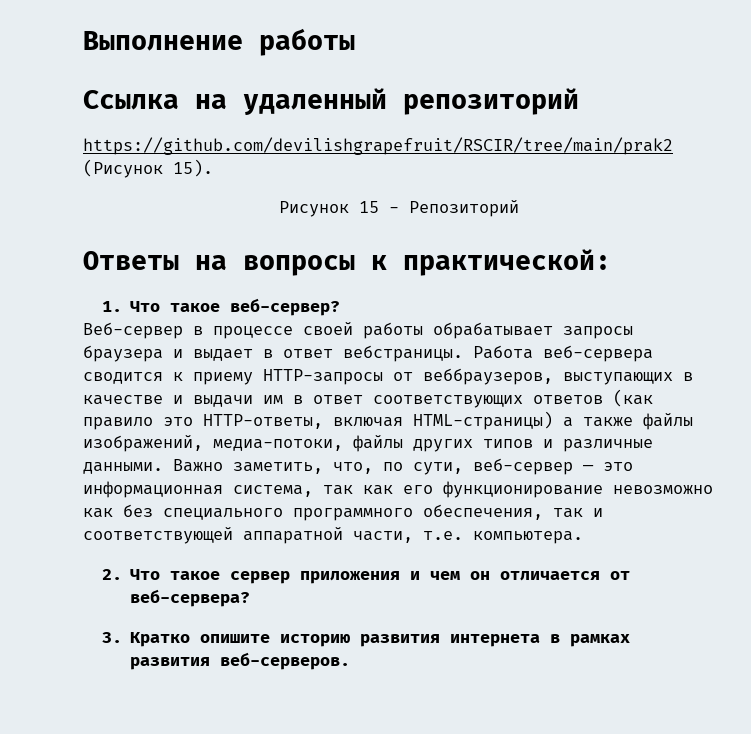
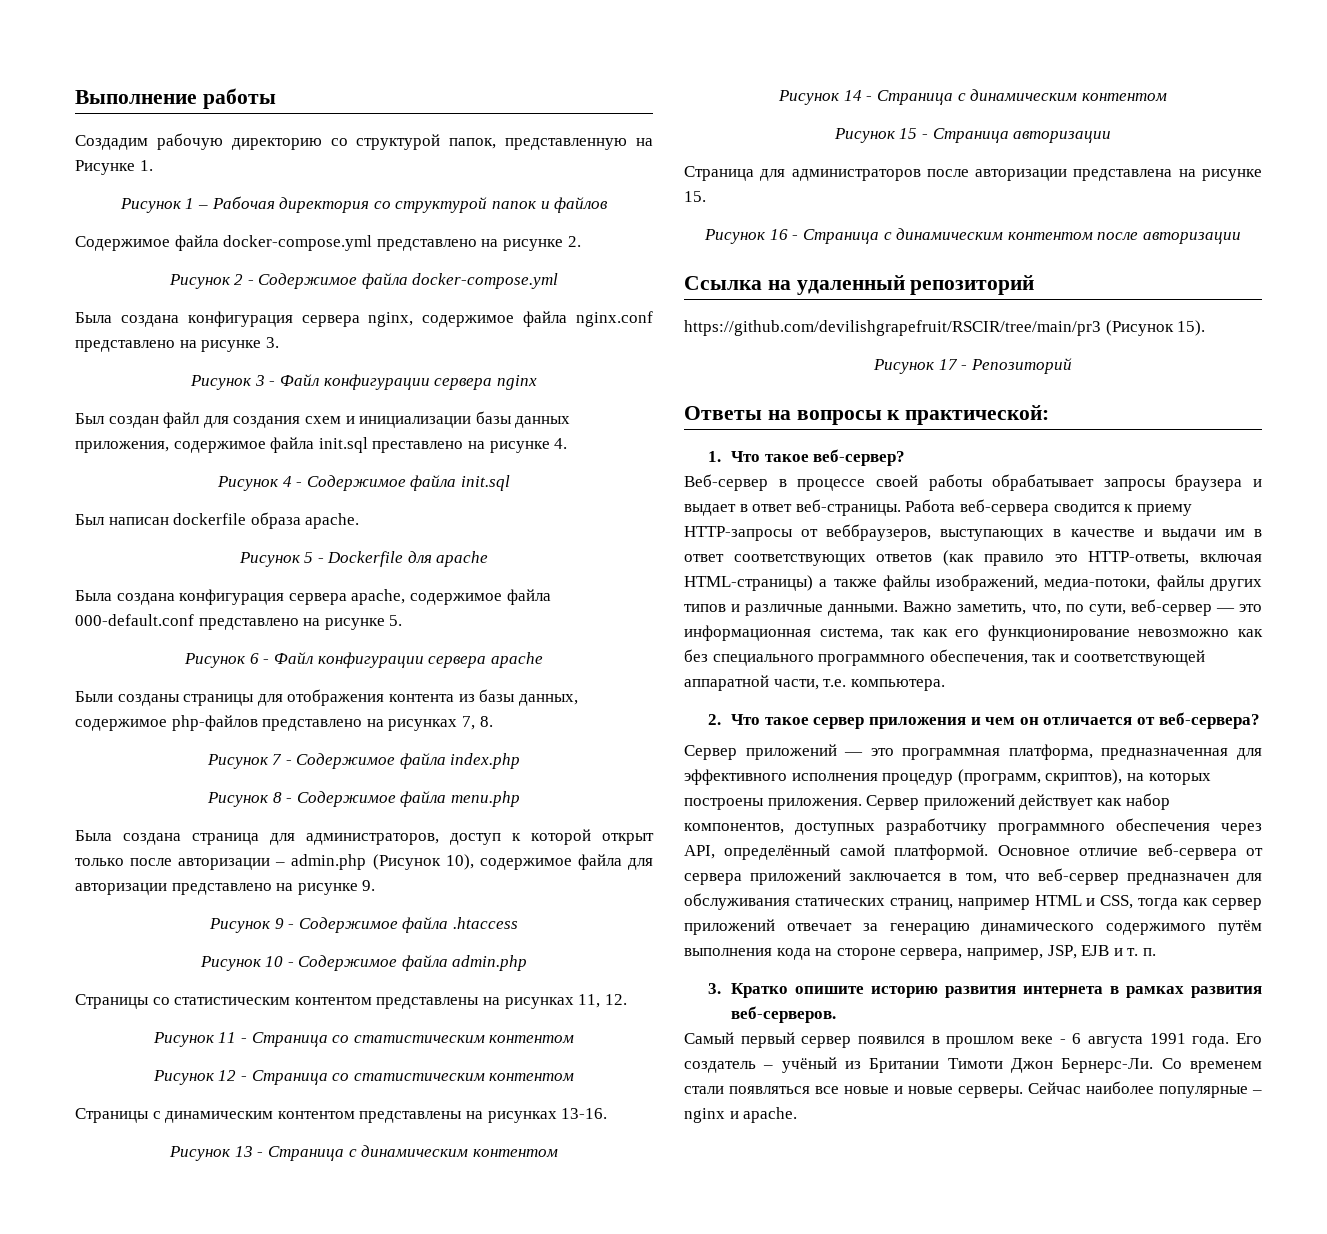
+ Создадим рабочую директорию со структурой папок, представленную на Рисунке 1.
+ Рисунок 1 – Рабочая директория со структурой папок и файлов
+ Содержимое файла docker-compose.yml представлено на рисунке 2.
+ Рисунок 2 - Содержимое файла docker-compose.yml
+ Была создана конфигурация сервера nginx, содержимое файла nginx.conf представлено на рисунке 3.
+ Рисунок 3 - Файл конфигурации сервера nginx
+ Был создан файл для создания схем и инициализации базы данных приложения, содержимое файла init.sql преставлено на рисунке 4.
+ Рисунок 4 - Содержимое файла init.sql
+ Был написан dockerfile образа apache.
+ Рисунок 5 - Dockerfile для apache
+ Была создана конфигурация сервера apache, содержимое файла 000-default.conf представлено на рисунке 5.
+ Рисунок 6 - Файл конфигурации сервера apache
+ Были созданы страницы для отображения контента из базы данных, содержимое php-файлов представлено на рисунках 7, 8.
+ Рисунок 7 - Содержимое файла index.php
+ Рисунок 8 - Содержимое файла menu.php
+ Была создана страница для администраторов, доступ к которой открыт только после авторизации – admin.php (Рисунок 10), содержимое файла для авторизации представлено на рисунке 9.
+ Рисунок 9 - Содержимое файла .htaccess
+ Рисунок 10 - Содержимое файла admin.php
+ Страницы со статистическим контентом представлены на рисунках 11, 12.
+ Рисунок 11 - Страница со статистическим контентом
+ Рисунок 12 - Страница со статистическим контентом
+ Страницы с динамическим контентом представлены на рисунках 13-16.
+ Рисунок 13 - Страница с динамическим контентом
+ Рисунок 14 - Страница с динамическим контентом
+ Рисунок 15 - Страница авторизации
+ Страница для администраторов после авторизации представлена на рисунке 15.
+ Рисунок 16 - Страница с динамическим контентом после авторизации
- https://github.com/devilishgrapefruit/RSCIR/tree/main/prak2 (Рисунок 15).
+ https://github.com/devilishgrapefruit/RSCIR/tree/main/pr3 (Рисунок 15).
- Рисунок 15 - Репозиторий
+ Рисунок 17 - Репозиторий
- Веб-сервер в процессе своей работы обрабатывает запросы браузера и выдает в ответ вебстраницы.
+ Веб-сервер в процессе своей работы обрабатывает запросы браузера и выдает в ответ веб-страницы.
+ Сервер приложений — это программная платформа, предназначенная для эффективного исполнения процедур (программ, скриптов), на которых построены приложения. Сервер приложений действует как набор компонентов, доступных разработчику программного обеспечения через API, определённый самой платформой. Основное отличие веб-сервера от сервера приложений заключается в том, что веб-сервер предназначен для обслуживания статических страниц, например HTML и CSS, тогда как сервер приложений отвечает за генерацию динамического содержимого путём выполнения кода на стороне сервера, например, JSP, EJB и т. п.
+ Самый первый сервер появился в прошлом веке - 6 августа 1991 года. Его создатель – учёный из Британии Тимоти Джон Бернерс-Ли. Со временем стали появляться все новые и новые серверы. Сейчас наиболее популярные – nginx и apache.

